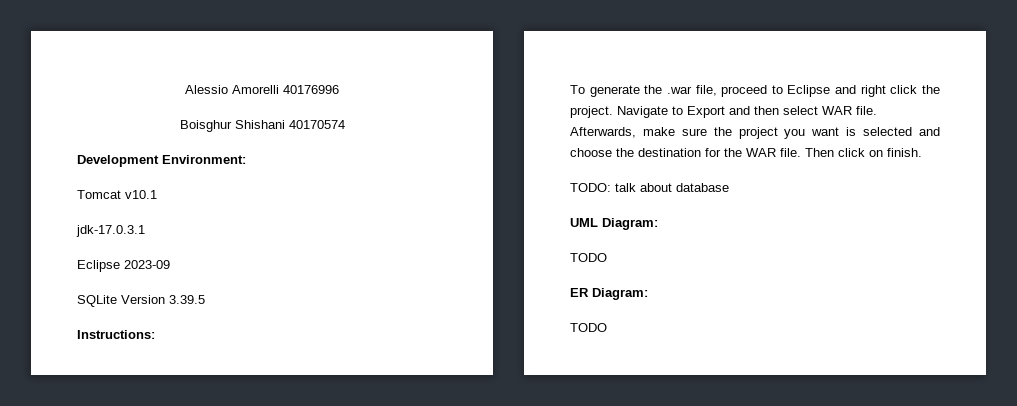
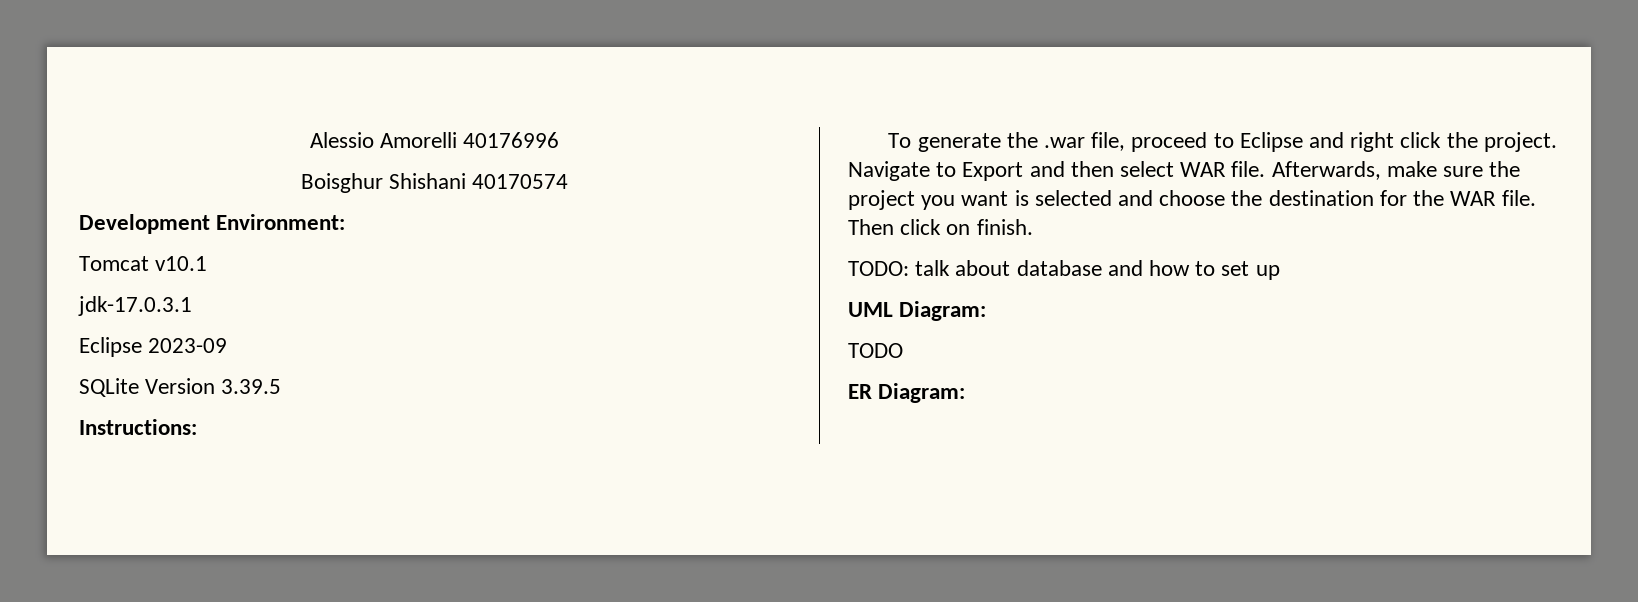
- TODO: talk about database
+ TODO: talk about database and how to set up
  ER Diagram:
- TODO

